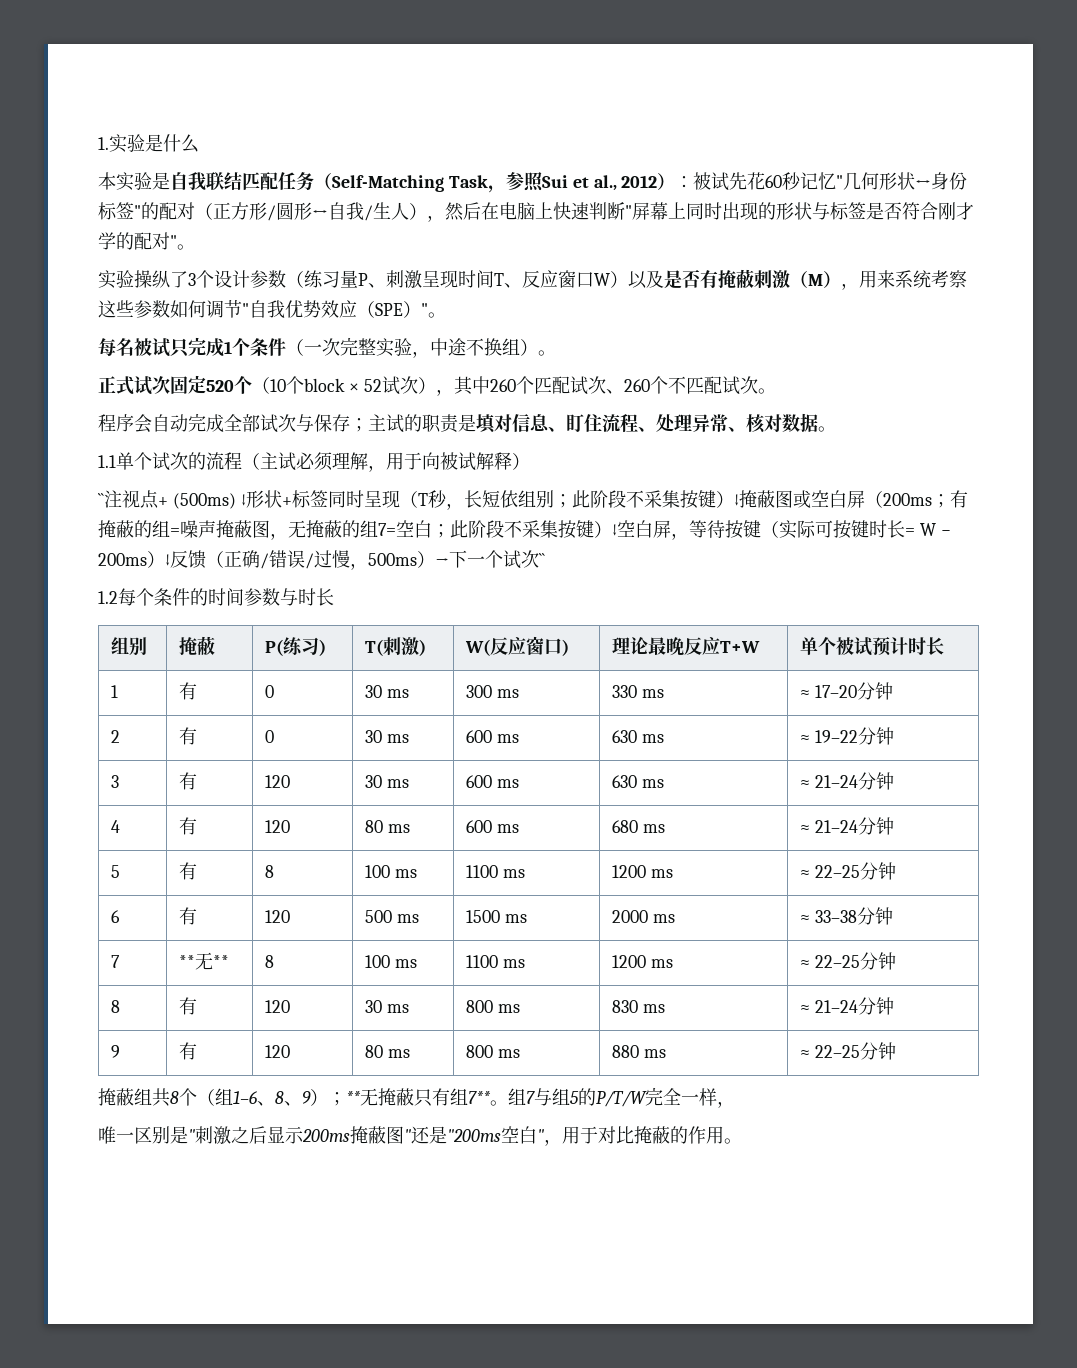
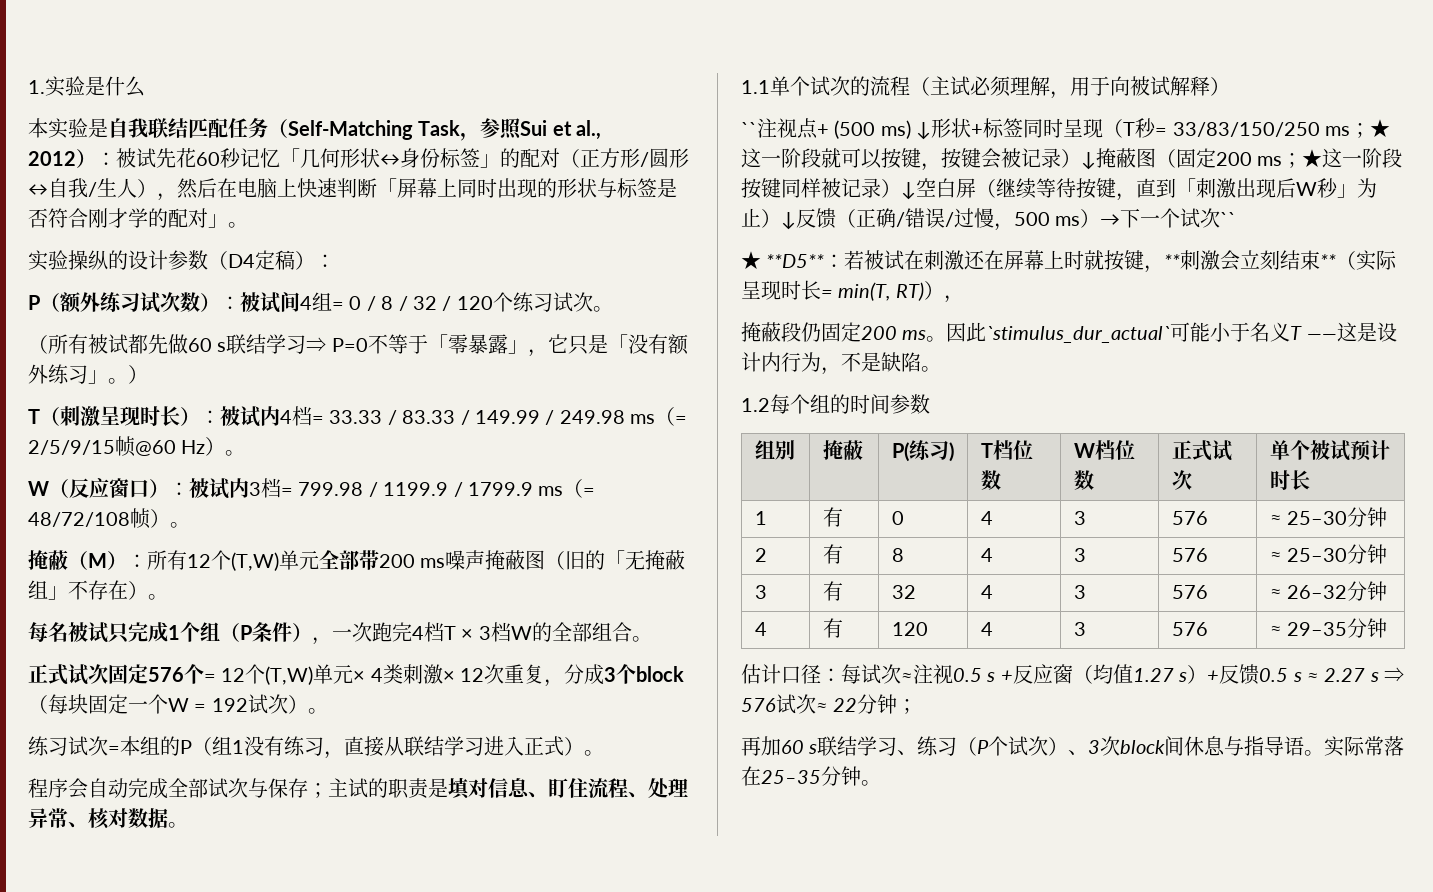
- 本实验是自我联结匹配任务（Self-Matching Task，参照Sui et al., 2012）：被试先花60秒记忆"几何形状↔身份标签"的配对（正方形/圆形↔自我/生人），然后在电脑上快速判断"屏幕上同时出现的形状与标签是否符合刚才学的配对"。
+ 本实验是自我联结匹配任务（Self-Matching Task，参照Sui et al., 2012）：被试先花60秒记忆「几何形状↔身份标签」的配对（正方形/圆形↔自我/生人），然后在电脑上快速判断「屏幕上同时出现的形状与标签是否符合刚才学的配对」。
- 实验操纵了3个设计参数（练习量P、刺激呈现时间T、反应窗口W）以及是否有掩蔽刺激（M），用来系统考察这些参数如何调节"自我优势效应（SPE）"。
+ 实验操纵的设计参数（D4定稿）：
+ P（额外练习试次数）：被试间4组= 0 / 8 / 32 / 120个练习试次。
+ （所有被试都先做60 s联结学习⇒ P=0不等于「零暴露」，它只是「没有额外练习」。）
+ T（刺激呈现时长）：被试内4档= 33.33 / 83.33 / 149.99 / 249.98 ms（= 2/5/9/15帧@60 Hz）。
+ W（反应窗口）：被试内3档= 799.98 / 1199.9 / 1799.9 ms（= 48/72/108帧）。
+ 掩蔽（M）：所有12个(T,W)单元全部带200 ms噪声掩蔽图（旧的「无掩蔽组」不存在）。
- 每名被试只完成1个条件（一次完整实验，中途不换组）。
- 正式试次固定520个（10个block × 52试次），其中260个匹配试次、260个不匹配试次。
+ 每名被试只完成1个组（P条件），一次跑完4档T × 3档W的全部组合。
+ 正式试次固定576个= 12个(T,W)单元× 4类刺激× 12次重复，分成3个block（每块固定一个W = 192试次）。
+ 练习试次=本组的P（组1没有练习，直接从联结学习进入正式）。
- ``注视点+ (500ms) ↓形状+标签同时呈现（T秒，长短依组别；此阶段不采集按键）↓掩蔽图或空白屏（200ms；有掩蔽的组=噪声掩蔽图，无掩蔽的组7=空白；此阶段不采集按键）↓空白屏，等待按键（实际可按键时长= W − 200ms）↓反馈（正确/错误/过慢，500ms）→下一个试次``
+ ``注视点+ (500 ms) ↓形状+标签同时呈现（T秒= 33/83/150/250 ms；★这一阶段就可以按键，按键会被记录）↓掩蔽图（固定200 ms；★这一阶段按键同样被记录）↓空白屏（继续等待按键，直到「刺激出现后W秒」为止）↓反馈（正确/错误/过慢，500 ms）→下一个试次``
+ ★ **D5**：若被试在刺激还在屏幕上时就按键，**刺激会立刻结束**（实际呈现时长= min(T, RT)），
+ 掩蔽段仍固定200 ms。因此`stimulus_dur_actual`可能小于名义T ——这是设计内行为，不是缺陷。
- 1.2每个条件的时间参数与时长
+ 1.2每个组的时间参数
- 组别 | 掩蔽 | P(练习) | T(刺激) | W(反应窗口) | 理论最晚反应T+W | 单个被试预计时长
+ 组别 | 掩蔽 | P(练习) | T档位数 | W档位数 | 正式试次 | 单个被试预计时长
- 1 | 有 | 0 | 30 ms | 300 ms | 330 ms | ≈ 17–20分钟
+ 1 | 有 | 0 | 4 | 3 | 576 | ≈ 25–30分钟
- 2 | 有 | 0 | 30 ms | 600 ms | 630 ms | ≈ 19–22分钟
+ 2 | 有 | 8 | 4 | 3 | 576 | ≈ 25–30分钟
- 3 | 有 | 120 | 30 ms | 600 ms | 630 ms | ≈ 21–24分钟
+ 3 | 有 | 32 | 4 | 3 | 576 | ≈ 26–32分钟
- 4 | 有 | 120 | 80 ms | 600 ms | 680 ms | ≈ 21–24分钟
- 5 | 有 | 8 | 100 ms | 1100 ms | 1200 ms | ≈ 22–25分钟
- 6 | 有 | 120 | 500 ms | 1500 ms | 2000 ms | ≈ 33–38分钟
- 7 | **无** | 8 | 100 ms | 1100 ms | 1200 ms | ≈ 22–25分钟
- 8 | 有 | 120 | 30 ms | 800 ms | 830 ms | ≈ 21–24分钟
- 9 | 有 | 120 | 80 ms | 800 ms | 880 ms | ≈ 22–25分钟
- 掩蔽组共8个（组1–6、8、9）；**无掩蔽只有组7**。组7与组5的P/T/W完全一样，
- 唯一区别是"刺激之后显示200ms掩蔽图"还是"200ms空白"，用于对比掩蔽的作用。
+ 4 | 有 | 120 | 4 | 3 | 576 | ≈ 29–35分钟
+ 估计口径：每试次≈注视0.5 s +反应窗（均值1.27 s）+反馈0.5 s ≈ 2.27 s ⇒ 576试次≈ 22分钟；
+ 再加60 s联结学习、练习（P个试次）、3次block间休息与指导语。实际常落在25–35分钟。

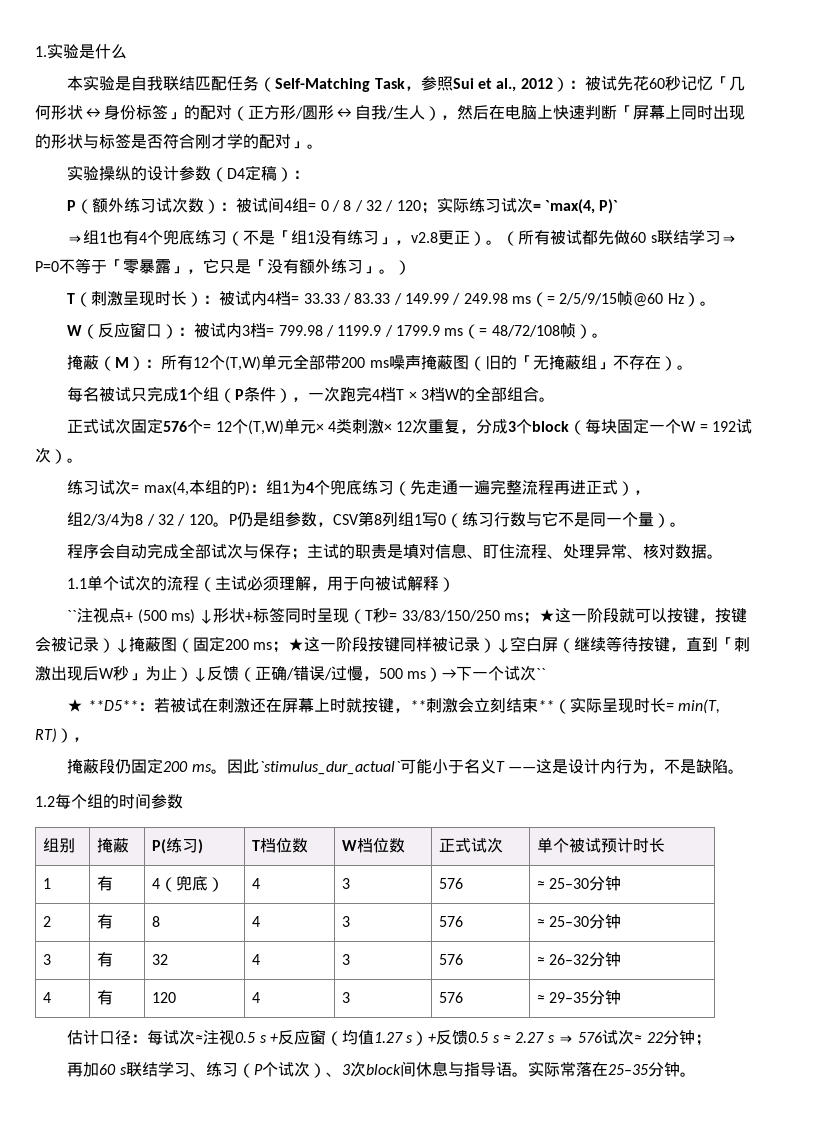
- P（额外练习试次数）：被试间4组= 0 / 8 / 32 / 120个练习试次。
- （所有被试都先做60 s联结学习⇒ P=0不等于「零暴露」，它只是「没有额外练习」。）
+ P（额外练习试次数）：被试间4组= 0 / 8 / 32 / 120；实际练习试次= `max(4, P)`
+ ⇒组1也有4个兜底练习（不是「组1没有练习」，v2.8更正）。（所有被试都先做60 s联结学习⇒ P=0不等于「零暴露」，它只是「没有额外练习」。）
- 练习试次=本组的P（组1没有练习，直接从联结学习进入正式）。
+ 练习试次= max(4,本组的P)：组1为4个兜底练习（先走通一遍完整流程再进正式），
+ 组2/3/4为8 / 32 / 120。P仍是组参数，CSV第8列组1写0（练习行数与它不是同一个量）。
- 1 | 有 | 0 | 4 | 3 | 576 | ≈ 25–30分钟
+ 1 | 有 | 4（兜底） | 4 | 3 | 576 | ≈ 25–30分钟

